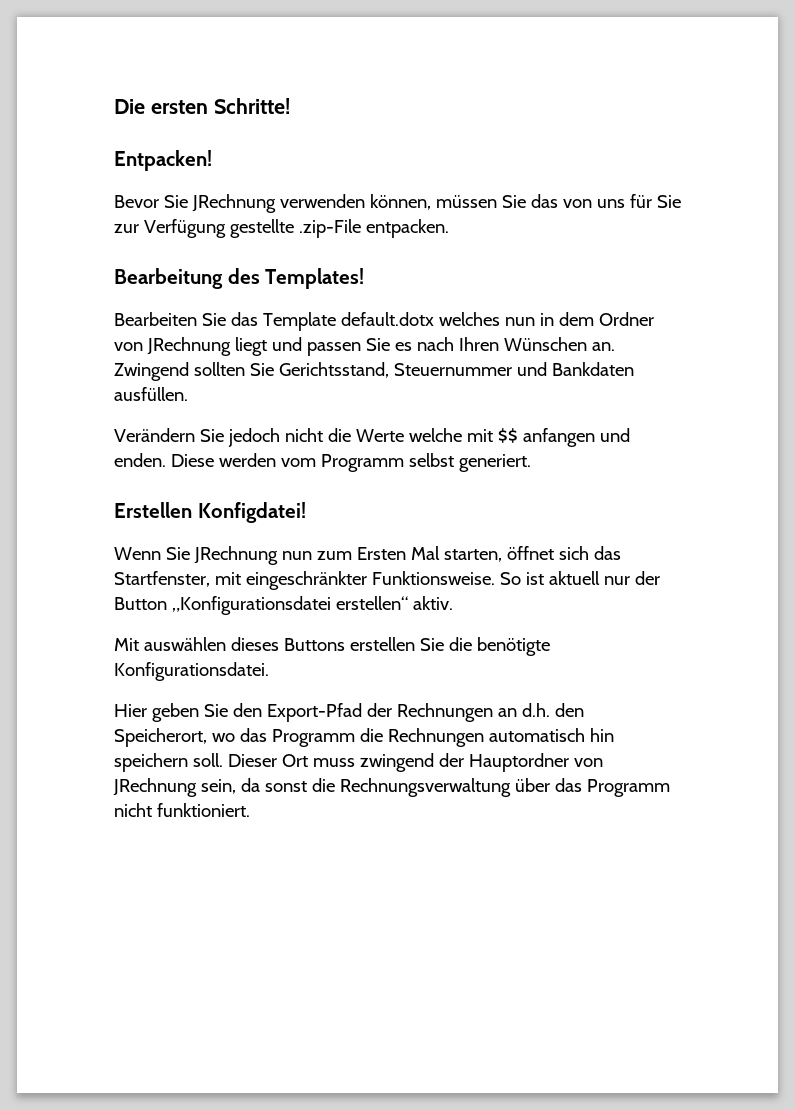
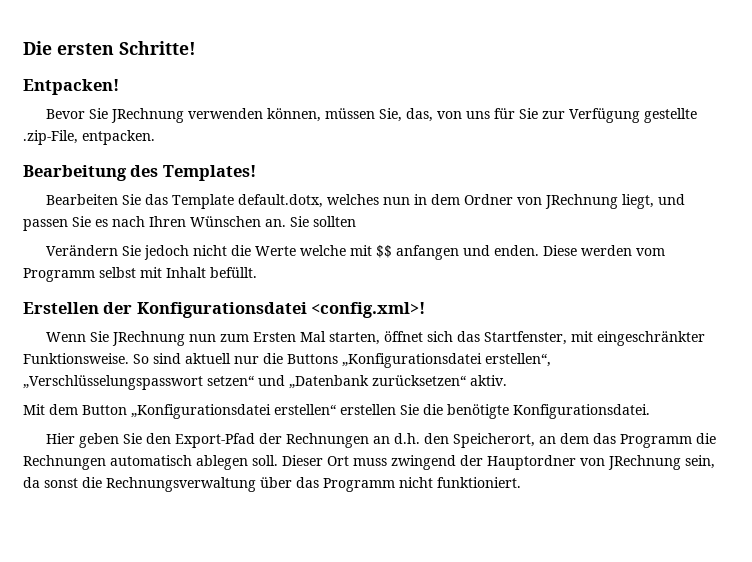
- Bevor Sie JRechnung verwenden können, müssen Sie das von uns für Sie zur Verfügung gestellte .zip-File entpacken.
+ Bevor Sie JRechnung verwenden können, müssen Sie, das, von uns für Sie zur Verfügung gestellte .zip-File, entpacken.
- Bearbeiten Sie das Template default.dotx welches nun in dem Ordner von JRechnung liegt und passen Sie es nach Ihren Wünschen an.
+ Bearbeiten Sie das Template default.dotx, welches nun in dem Ordner von JRechnung liegt, und passen Sie es nach Ihren Wünschen an.
- Zwingend sollten Sie Gerichtsstand, Steuernummer und Bankdaten ausfüllen.
+ Sie sollten
- Diese werden vom Programm selbst generiert.
- Erstellen Konfigdatei!
+ Diese werden vom Programm selbst mit Inhalt befüllt.
+ Erstellen der Konfigurationsdatei <config.xml>!
- So ist aktuell nur der Button „Konfigurationsdatei erstellen“ aktiv.
- Mit auswählen dieses Buttons erstellen Sie die benötigte Konfigurationsdatei.
+ So sind aktuell nur die Buttons „Konfigurationsdatei erstellen“, „Verschlüsselungspasswort setzen“ und „Datenbank zurücksetzen“ aktiv.
+ Mit dem Button „Konfigurationsdatei erstellen“ erstellen Sie die benötigte Konfigurationsdatei.
- Hier geben Sie den Export-Pfad der Rechnungen an d.h. den Speicherort, wo das Programm die Rechnungen automatisch hin speichern soll.
+ Hier geben Sie den Export-Pfad der Rechnungen an d.h. den Speicherort, an dem das Programm die Rechnungen automatisch ablegen soll.

